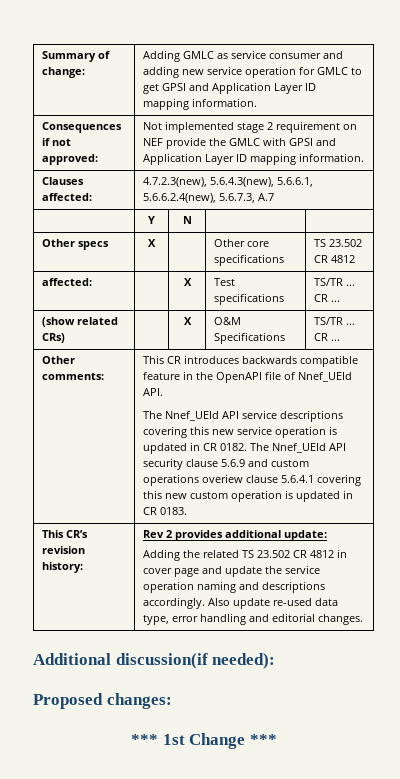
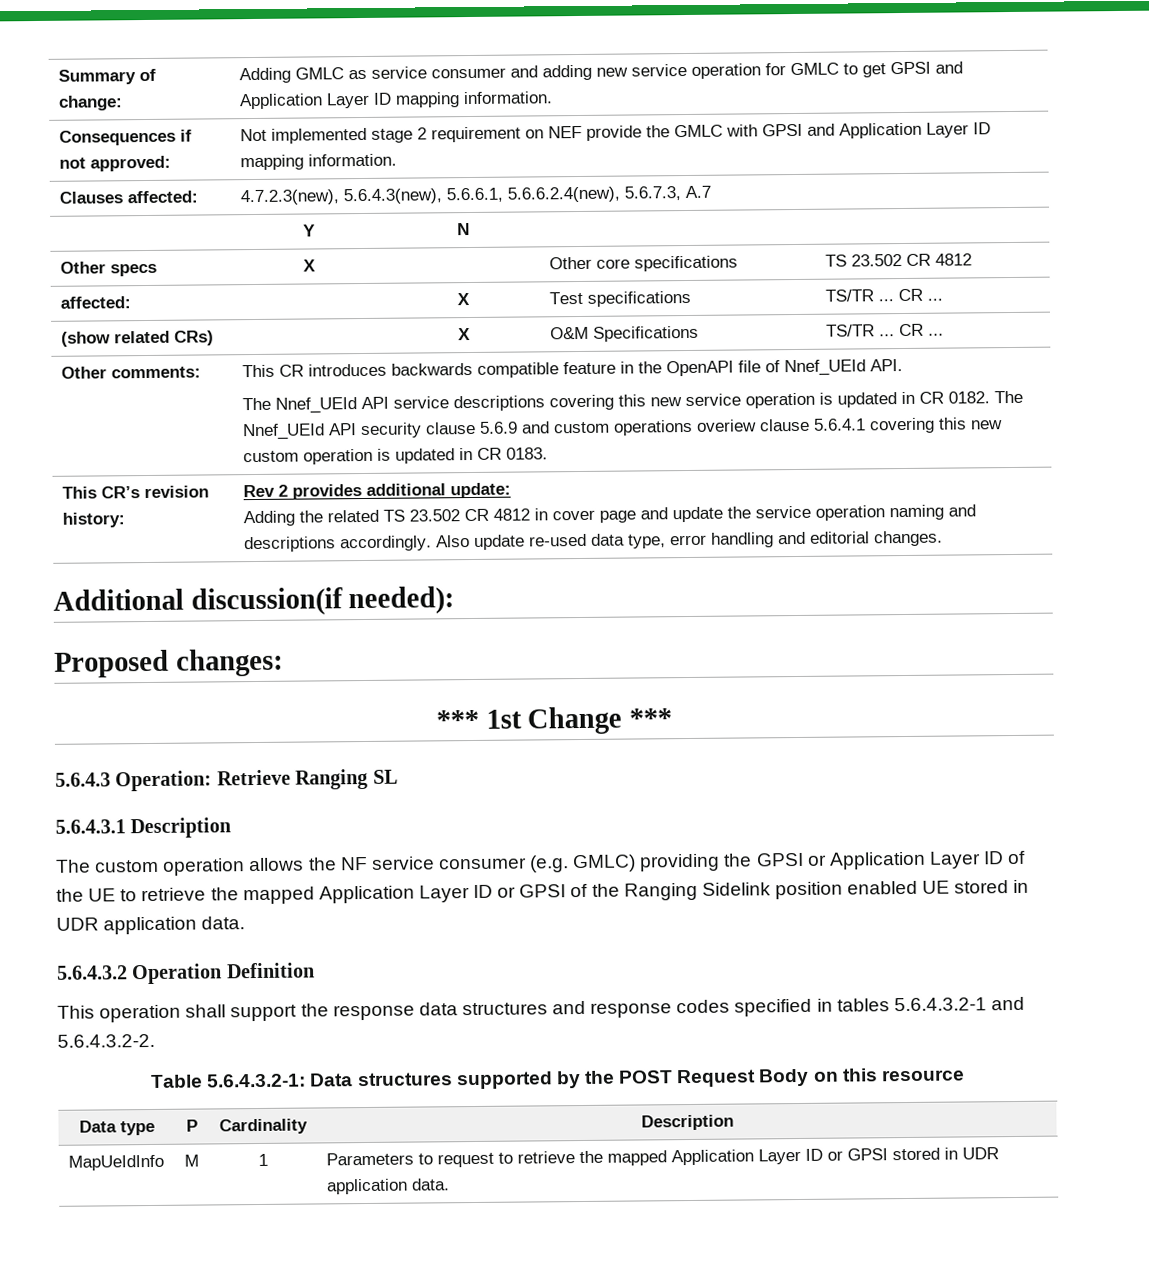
+ 5.6.4.3 Operation: Retrieve Ranging SL
+ 5.6.4.3.1 Description
+ The custom operation allows the NF service consumer (e.g. GMLC) providing the GPSI or Application Layer ID of the UE to retrieve the mapped Application Layer ID or GPSI of the Ranging Sidelink position enabled UE stored in UDR application data.
+ 5.6.4.3.2 Operation Definition
+ This operation shall support the response data structures and response codes specified in tables 5.6.4.3.2-1 and 5.6.4.3.2-2.
+ Table 5.6.4.3.2-1: Data structures supported by the POST Request Body on this resource
+ Data type | P | Cardinality | Description
+ MapUeIdInfo | M | 1 | Parameters to request to retrieve the mapped Application Layer ID or GPSI stored in UDR application data.

